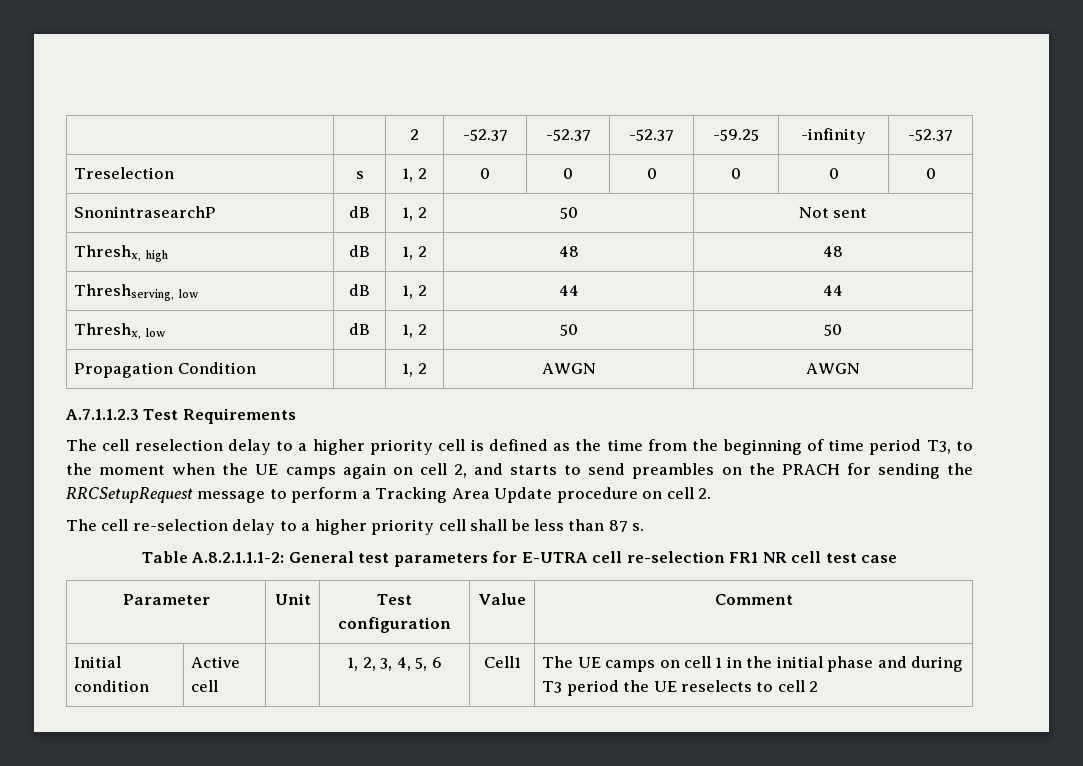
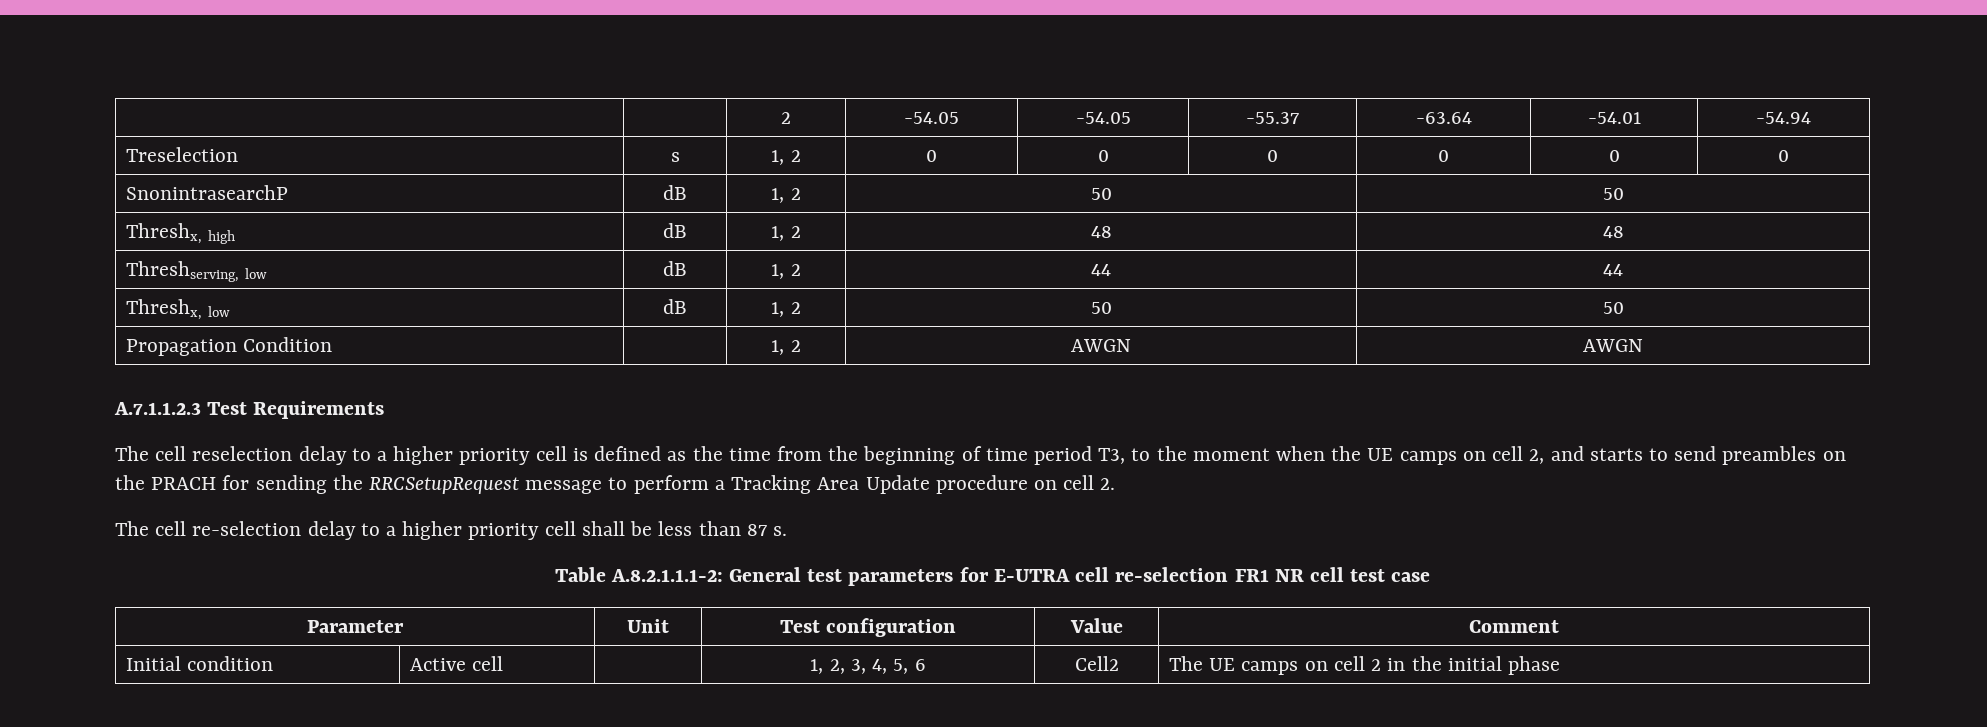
- | | 2 | -52.37 | -52.37 | -52.37 | -59.25 | -infinity | -52.37
+ | | 2 | -54.05 | -54.05 | -55.37 | -63.64 | -54.01 | -54.94
- SnonintrasearchP | dB | 1, 2 | 50 | Not sent
+ SnonintrasearchP | dB | 1, 2 | 50 | 50
- The cell reselection delay to a higher priority cell is defined as the time from the beginning of time period T3, to the moment when the UE camps again on cell 2, and starts to send preambles on the PRACH for sending the RRCSetupRequest message to perform a Tracking Area Update procedure on cell 2.
+ The cell reselection delay to a higher priority cell is defined as the time from the beginning of time period T3, to the moment when the UE camps on cell 2, and starts to send preambles on the PRACH for sending the RRCSetupRequest message to perform a Tracking Area Update procedure on cell 2.
- Initial condition | Active cell | | 1, 2, 3, 4, 5, 6 | Cell1 | The UE camps on cell 1 in the initial phase and during T3 period the UE reselects to cell 2
+ Initial condition | Active cell | | 1, 2, 3, 4, 5, 6 | Cell2 | The UE camps on cell 2 in the initial phase

